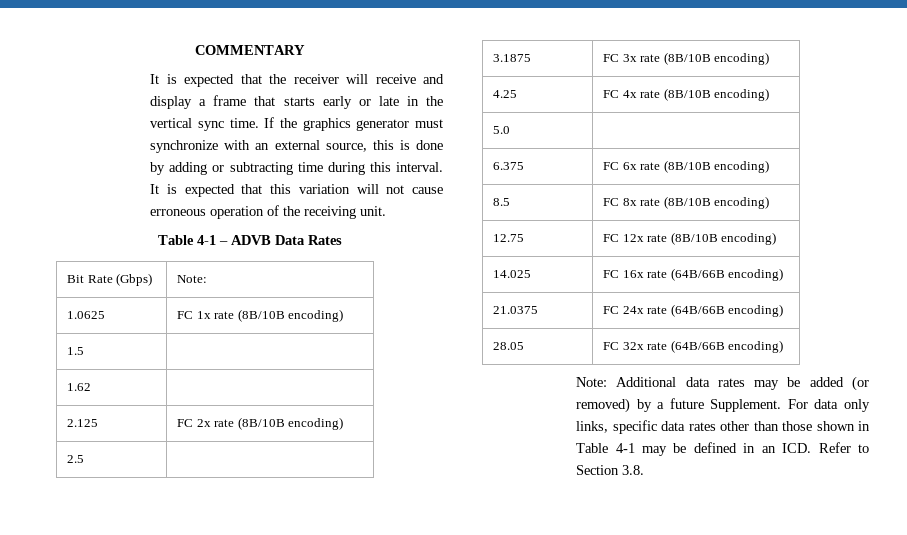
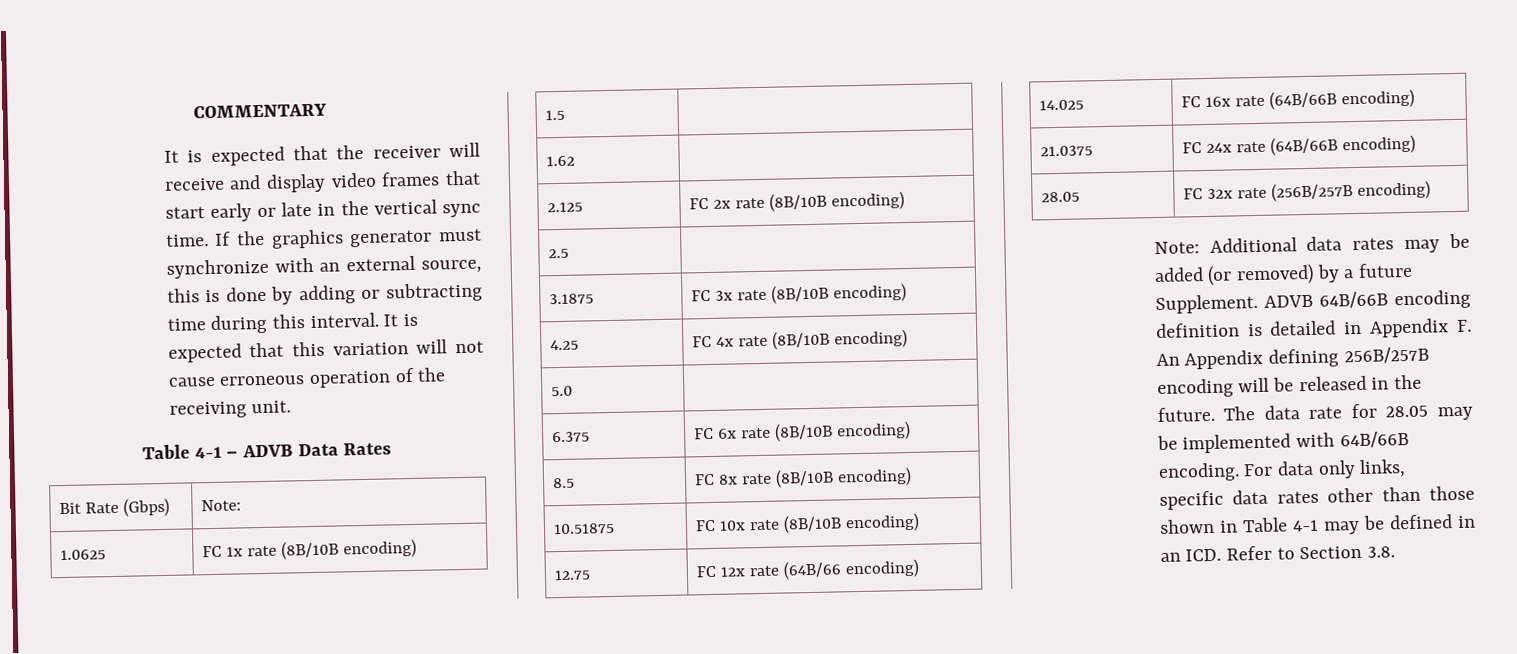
- It is expected that the receiver will receive and display a frame that starts early or late in the vertical sync time.
+ It is expected that the receiver will receive and display video frames that start early or late in the vertical sync time.
+ 10.51875 | FC 10x rate (8B/10B encoding)
- 12.75 | FC 12x rate (8B/10B encoding)
+ 12.75 | FC 12x rate (64B/66 encoding)
- 28.05 | FC 32x rate (64B/66B encoding)
+ 28.05 | FC 32x rate (256B/257B encoding)
+ ADVB 64B/66B encoding definition is detailed in Appendix F. An Appendix defining 256B/257B encoding will be released in the future. The data rate for 28.05 may be implemented with 64B/66B encoding.

